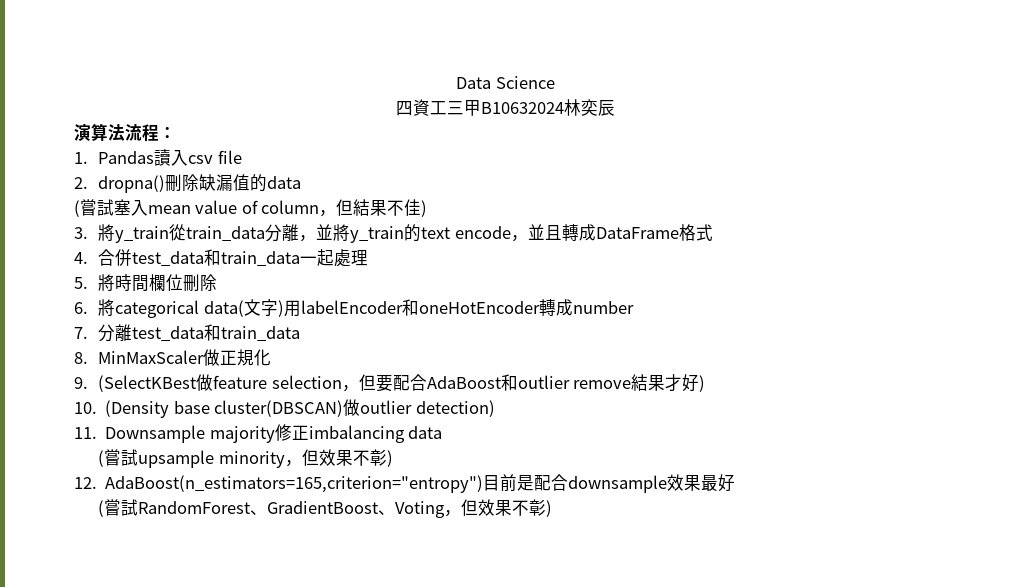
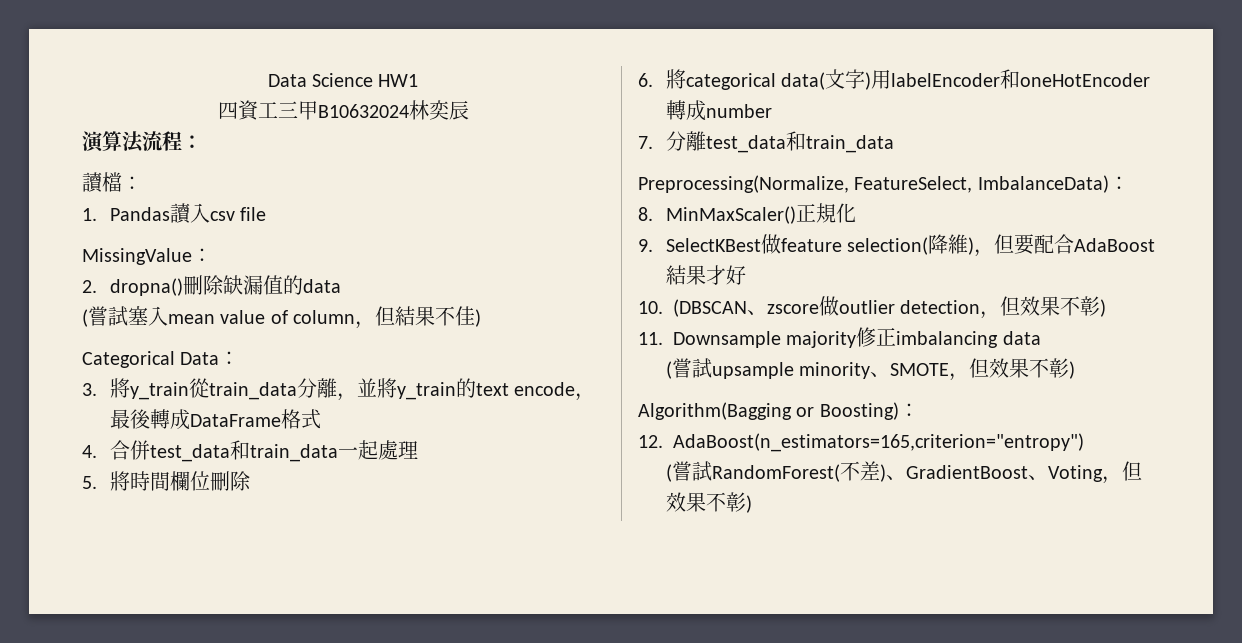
- Data Science
+ Data Science HW1
+ 讀檔：
+ MissingValue：
+ Categorical Data：
- 3.將y_train從train_data分離，並將y_train的text encode，並且轉成DataFrame格式
+ 3.將y_train從train_data分離，並將y_train的text encode，最後轉成DataFrame格式
+ Preprocessing(Normalize, FeatureSelect, ImbalanceData)：
- 8. MinMaxScaler做正規化
+ 8. MinMaxScaler()正規化
- 9. (SelectKBest做feature selection，但要配合AdaBoost和outlier remove結果才好)
+ 9. SelectKBest做feature selection(降維)，但要配合AdaBoost結果才好
- 10. (Density base cluster(DBSCAN)做outlier detection)
+ 10. (DBSCAN、zscore做outlier detection，但效果不彰)
- (嘗試upsample minority，但效果不彰)
+ (嘗試upsample minority、SMOTE，但效果不彰)
+ Algorithm(Bagging or Boosting)：
- 12. AdaBoost(n_estimators=165,criterion="entropy")目前是配合downsample效果最好
- (嘗試RandomForest、GradientBoost、Voting，但效果不彰)
+ 12. AdaBoost(n_estimators=165,criterion="entropy")
+ (嘗試RandomForest(不差)、GradientBoost、Voting，但效果不彰)

